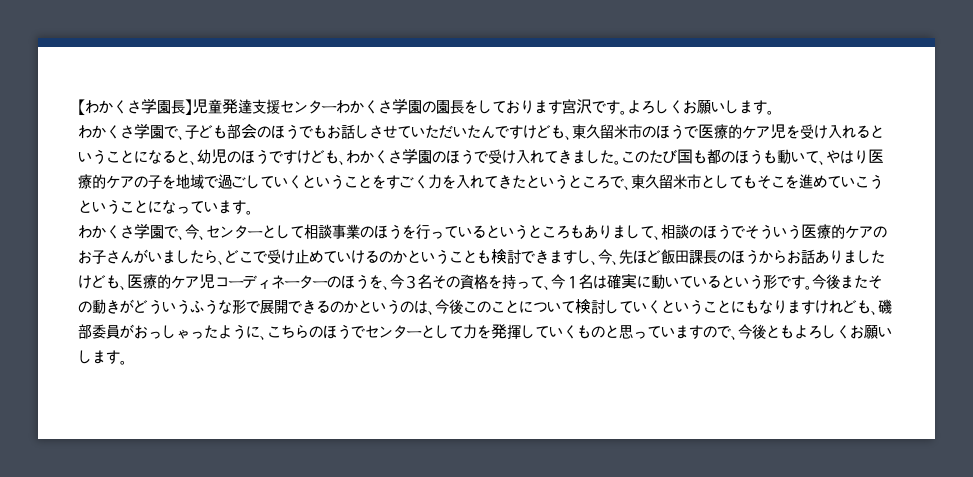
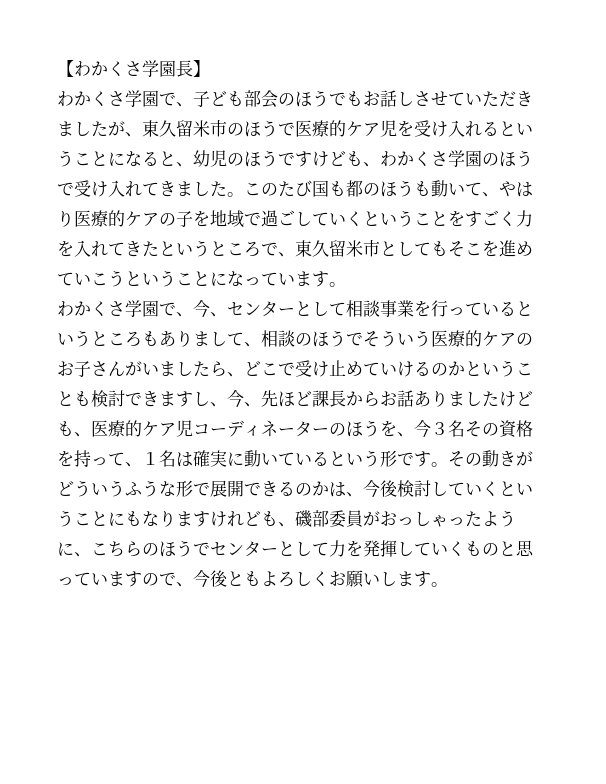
- 【わかくさ学園長】児童発達支援センターわかくさ学園の園長をしております宮沢です。よろしくお願いします。
+ 【わかくさ学園長】
- わかくさ学園で、子ども部会のほうでもお話しさせていただいたんですけども、東久留米市のほうで医療的ケア児を受け入れるということになると、幼児のほうですけども、わかくさ学園のほうで受け入れてきました。
+ わかくさ学園で、子ども部会のほうでもお話しさせていただきましたが、東久留米市のほうで医療的ケア児を受け入れるということになると、幼児のほうですけども、わかくさ学園のほうで受け入れてきました。
- わかくさ学園で、今、センターとして相談事業のほうを行っているというところもありまして、相談のほうでそういう医療的ケアのお子さんがいましたら、どこで受け止めていけるのかということも検討できますし、今、先ほど飯田課長のほうからお話ありましたけども、医療的ケア児コーディネーターのほうを、今３名その資格を持って、今１名は確実に動いているという形です。
+ わかくさ学園で、今、センターとして相談事業を行っているというところもありまして、相談のほうでそういう医療的ケアのお子さんがいましたら、どこで受け止めていけるのかということも検討できますし、今、先ほど課長からお話ありましたけども、医療的ケア児コーディネーターのほうを、今３名その資格を持って、１名は確実に動いているという形です。
- 今後またその動きがどういうふうな形で展開できるのかというのは、今後このことについて検討していくということにもなりますけれども、磯部委員がおっしゃったように、こちらのほうでセンターとして力を発揮していくものと思っていますので、今後ともよろしくお願いします。
+ その動きがどういうふうな形で展開できるのかは、今後検討していくということにもなりますけれども、磯部委員がおっしゃったように、こちらのほうでセンターとして力を発揮していくものと思っていますので、今後ともよろしくお願いします。

